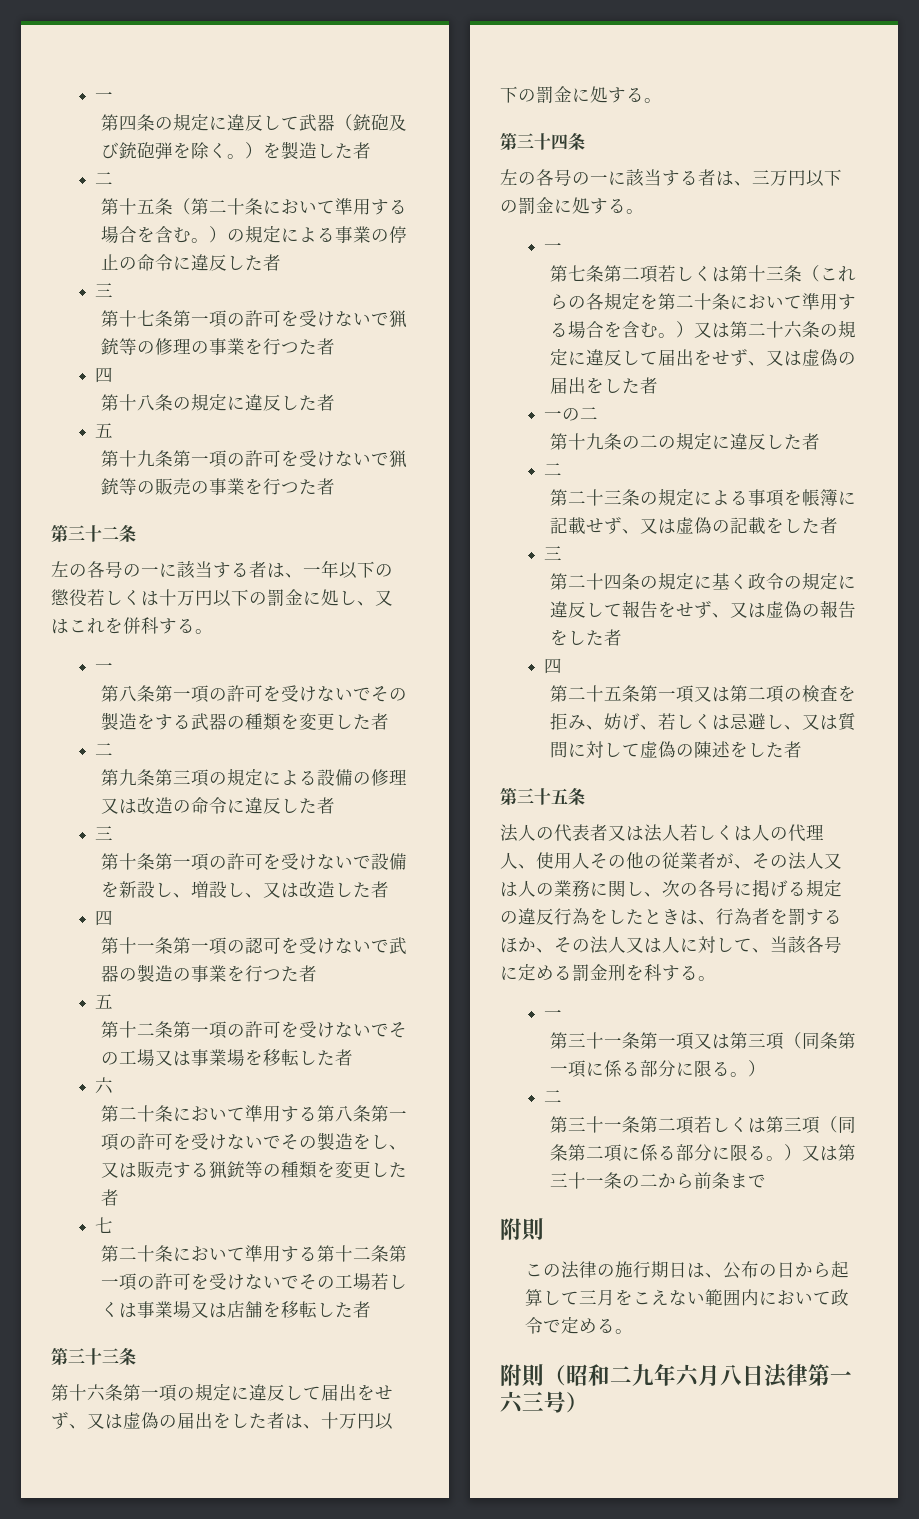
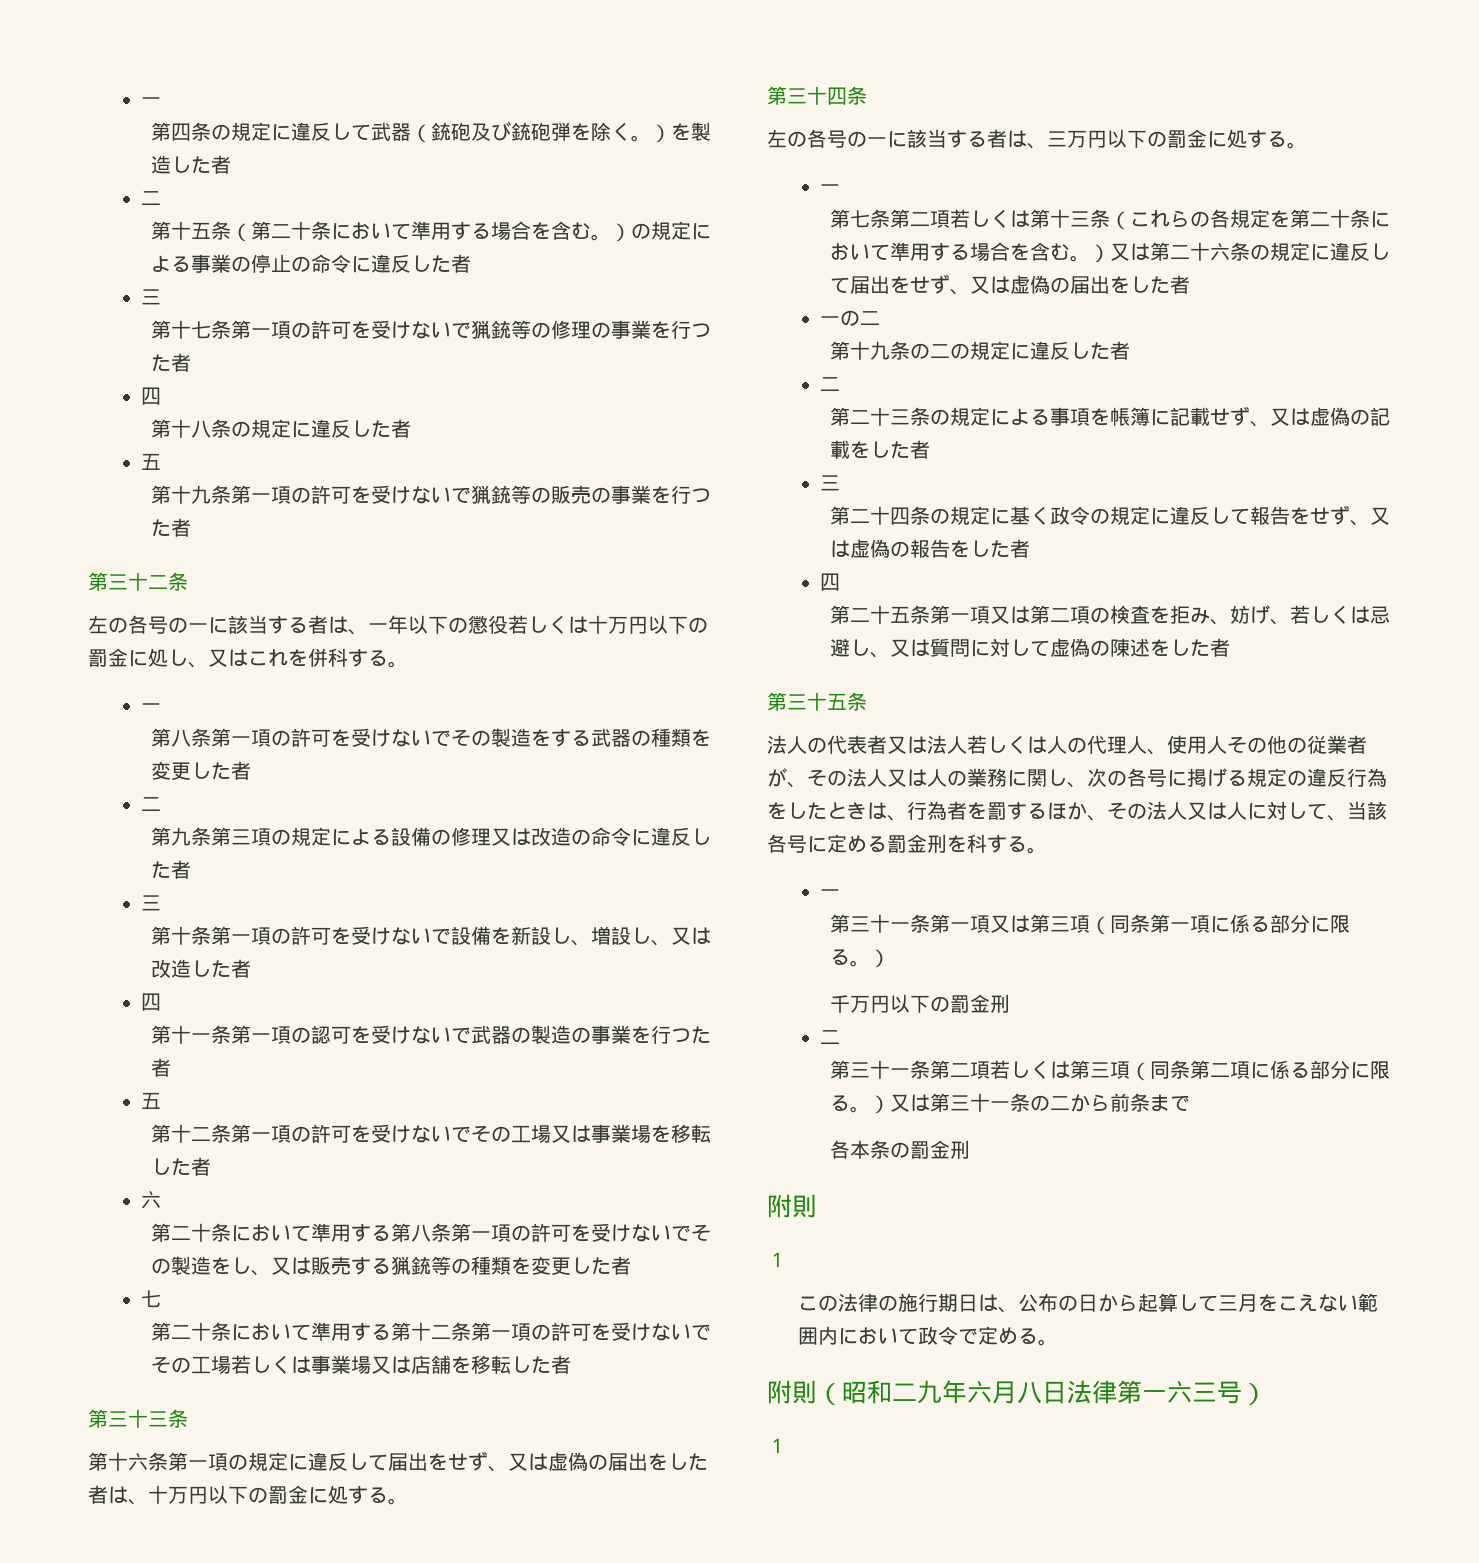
+ 千万円以下の罰金刑
  第三十一条第二項若しくは第三項（同条第二項に係る部分に限る。）又は第三十一条の二から前条まで
+ 各本条の罰金刑
  附則
+ １
  附則（昭和二九年六月八日法律第一六三号）
+ １

